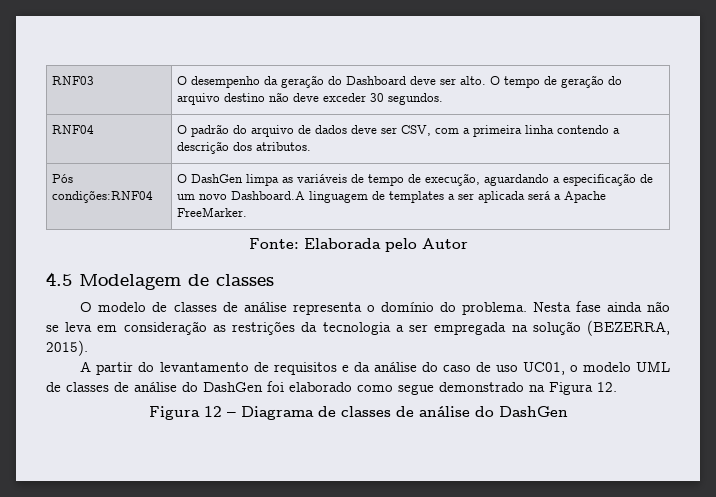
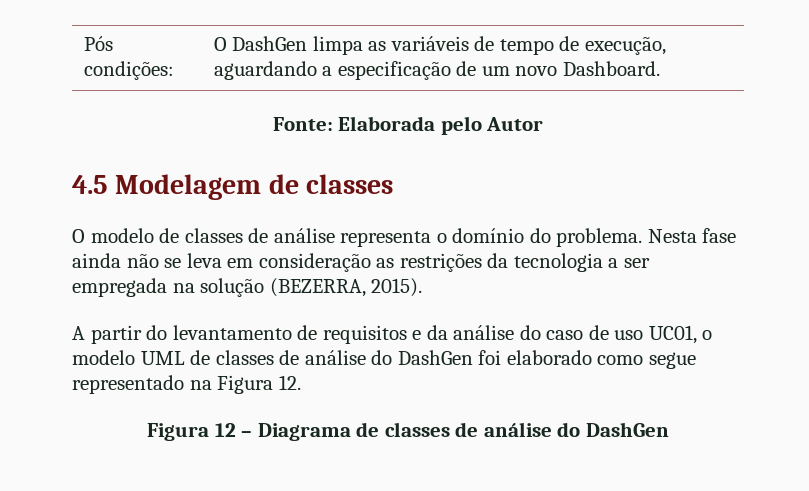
- RNF03 | O desempenho da geração do Dashboard deve ser alto. O tempo de geração do arquivo destino não deve exceder 30 segundos.
- RNF04 | O padrão do arquivo de dados deve ser CSV, com a primeira linha contendo a descrição dos atributos.
- Pós condições:RNF04 | O DashGen limpa as variáveis de tempo de execução, aguardando a especificação de um novo Dashboard.A linguagem de templates a ser aplicada será a Apache FreeMarker.
+ Pós condições: | O DashGen limpa as variáveis de tempo de execução, aguardando a especificação de um novo Dashboard.
- A partir do levantamento de requisitos e da análise do caso de uso UC01, o modelo UML de classes de análise do DashGen foi elaborado como segue demonstrado na Figura 12.
+ A partir do levantamento de requisitos e da análise do caso de uso UC01, o modelo UML de classes de análise do DashGen foi elaborado como segue representado na Figura 12.

